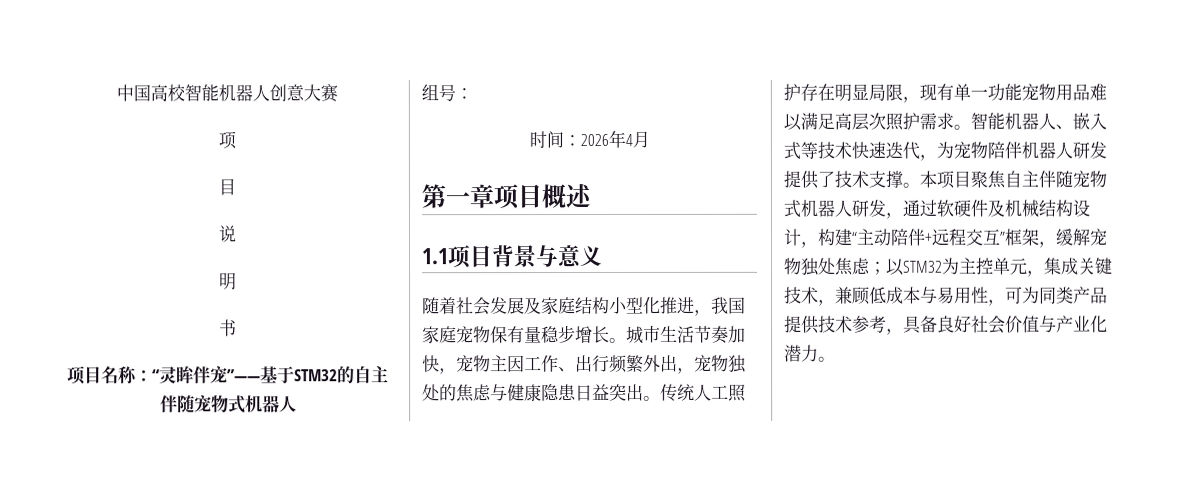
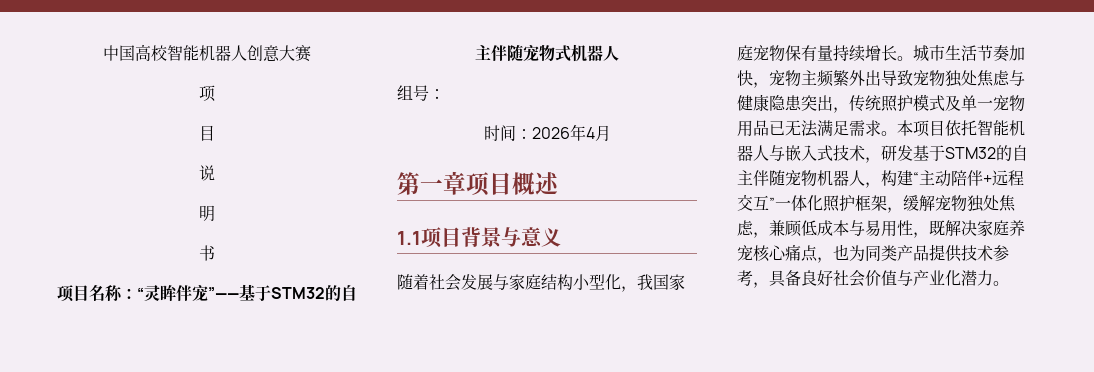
- 随着社会发展及家庭结构小型化推进，我国家庭宠物保有量稳步增长。
+ 随着社会发展与家庭结构小型化，我国家庭宠物保有量持续增长。
- 城市生活节奏加快，宠物主因工作、出行频繁外出，宠物独处的焦虑与健康隐患日益突出。传统人工照护存在明显局限，现有单一功能宠物用品难以满足高层次照护需求。智能机器人、嵌入式等技术快速迭代，为宠物陪伴机器人研发提供了技术支撑。本项目聚焦自主伴随宠物式机器人研发，通过软硬件及机械结构设计，构建“主动陪伴+远程交互”框架，缓解宠物独处焦虑；以STM32为主控单元，集成关键技术，兼顾低成本与易用性，可为同类产品提供技术参考，具备良好社会价值与产业化潜力。
+ 城市生活节奏加快，宠物主频繁外出导致宠物独处焦虑与健康隐患突出，传统照护模式及单一宠物用品已无法满足需求。本项目依托智能机器人与嵌入式技术，研发基于STM32的自主伴随宠物机器人，构建“主动陪伴+远程交互”一体化照护框架，缓解宠物独处焦虑，兼顾低成本与易用性，既解决家庭养宠核心痛点，也为同类产品提供技术参考，具备良好社会价值与产业化潜力。

